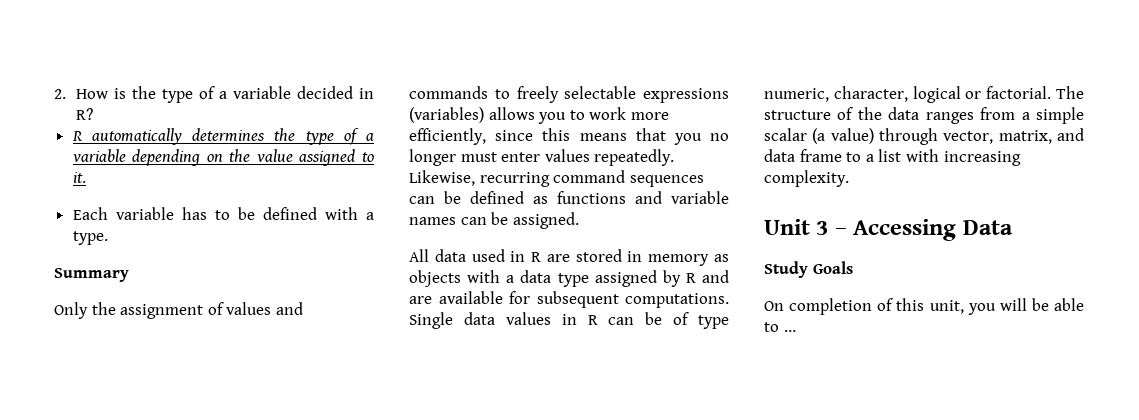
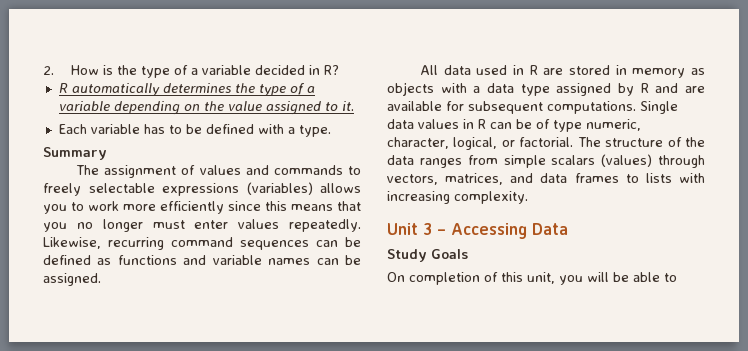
- Only the assignment of values and commands to freely selectable expressions (variables) allows you to work more efficiently, since this means that you no longer must enter values repeatedly.
+ The assignment of values and commands to freely selectable expressions (variables) allows you to work more efficiently since this means that you no longer must enter values repeatedly.
- Single data values in R can be of type numeric, character, logical or factorial.
+ Single data values in R can be of type numeric, character, logical, or factorial.
- The structure of the data ranges from a simple scalar (a value) through vector, matrix, and data frame to a list with increasing complexity.
+ The structure of the data ranges from simple scalars (values) through vectors, matrices, and data frames to lists with increasing complexity.
- On completion of this unit, you will be able to …
+ On completion of this unit, you will be able to

